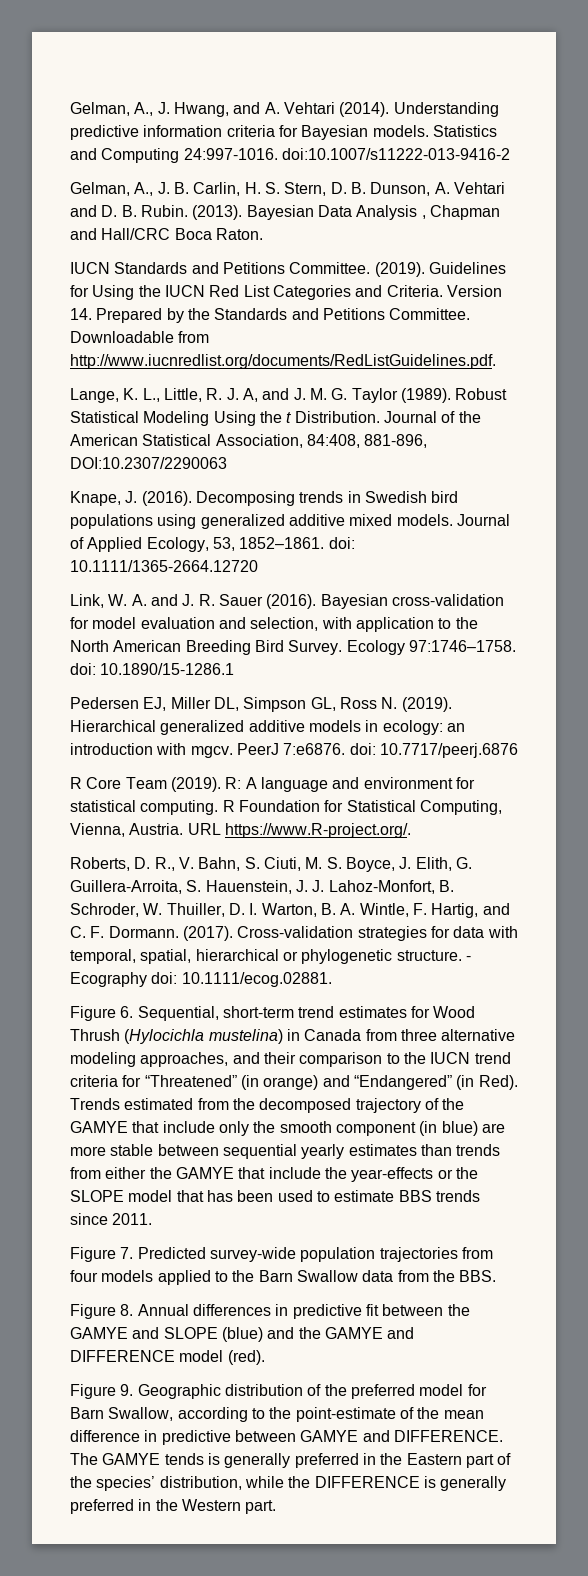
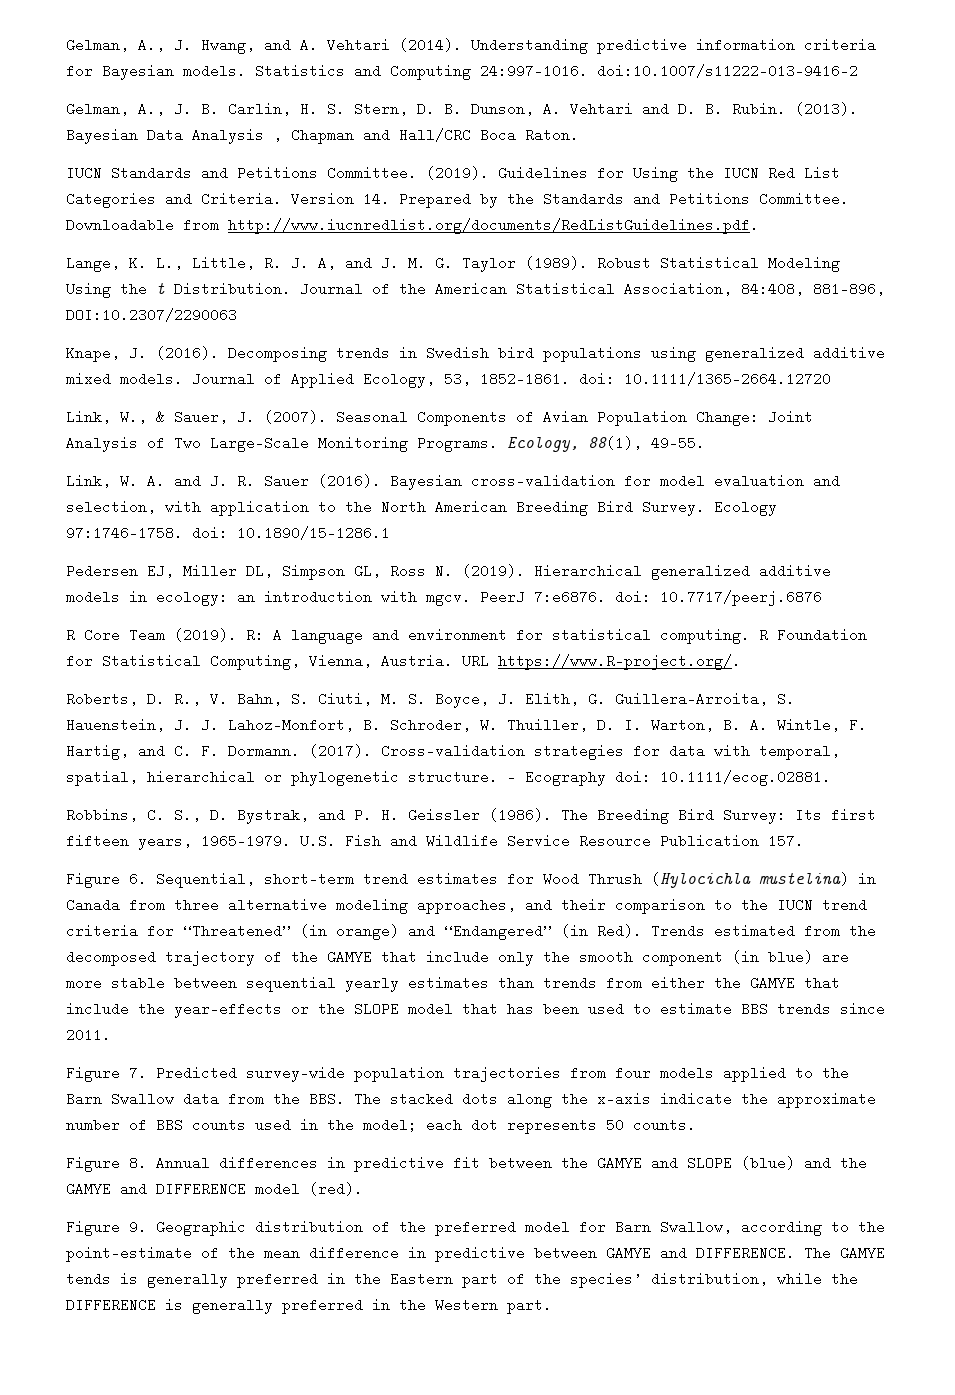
+ Link, W., & Sauer, J. (2007). Seasonal Components of Avian Population Change: Joint Analysis of Two Large-Scale Monitoring Programs. Ecology, 88(1), 49-55.
+ Robbins, C. S., D. Bystrak, and P. H. Geissler (1986). The Breeding Bird Survey: Its first fifteen years, 1965–1979. U.S. Fish and Wildlife Service Resource Publication 157.
- Figure 7. Predicted survey-wide population trajectories from four models applied to the Barn Swallow data from the BBS.
+ Figure 7. Predicted survey-wide population trajectories from four models applied to the Barn Swallow data from the BBS. The stacked dots along the x-axis indicate the approximate number of BBS counts used in the model; each dot represents 50 counts.

